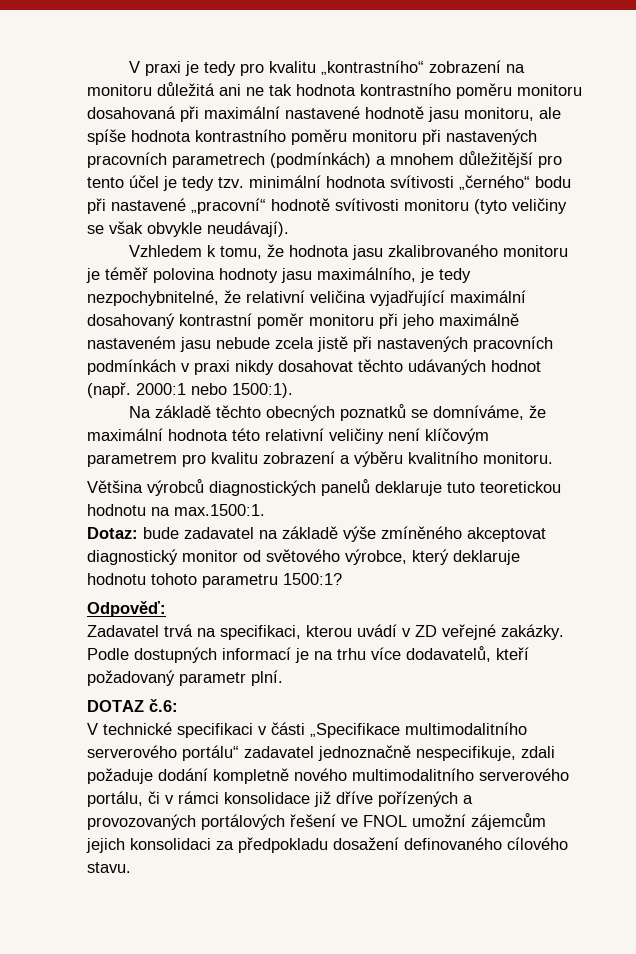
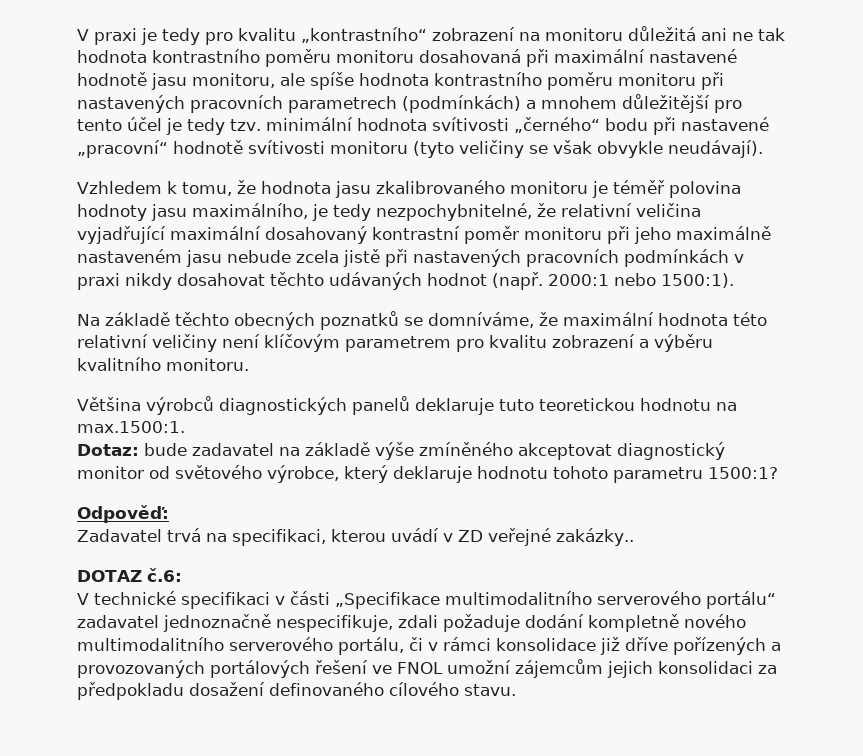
- Zadavatel trvá na specifikaci, kterou uvádí v ZD veřejné zakázky. Podle dostupných informací je na trhu více dodavatelů, kteří požadovaný parametr plní.
+ Zadavatel trvá na specifikaci, kterou uvádí v ZD veřejné zakázky..

